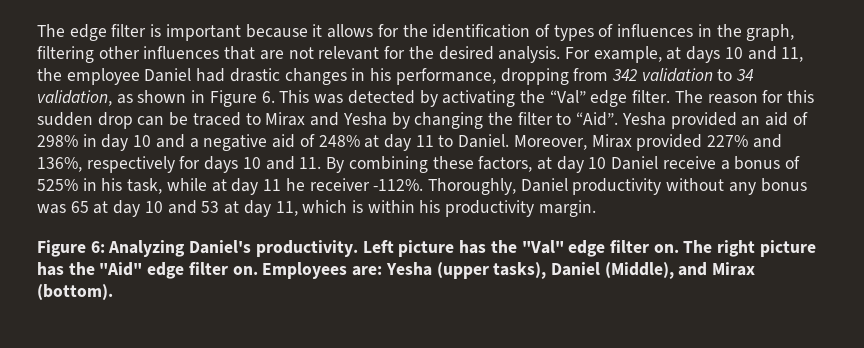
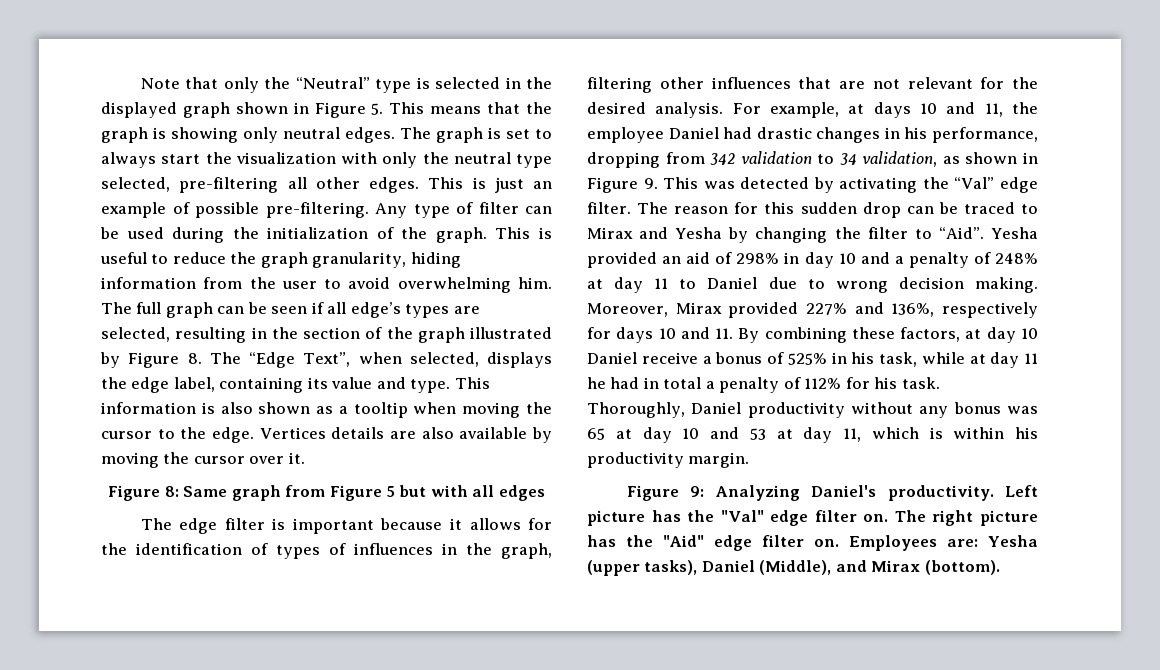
+ Note that only the “Neutral” type is selected in the displayed graph shown in Figure 5. This means that the graph is showing only neutral edges. The graph is set to always start the visualization with only the neutral type selected, pre-filtering all other edges. This is just an example of possible pre-filtering. Any type of filter can be used during the initialization of the graph. This is useful to reduce the graph granularity, hiding information from the user to avoid overwhelming him. The full graph can be seen if all edge’s types are selected, resulting in the section of the graph illustrated by Figure 8. The “Edge Text”, when selected, displays the edge label, containing its value and type. This information is also shown as a tooltip when moving the cursor to the edge. Vertices details are also available by moving the cursor over it.
+ Figure 8: Same graph from Figure 5 but with all edges
- For example, at days 10 and 11, the employee Daniel had drastic changes in his performance, dropping from 342 validation to 34 validation, as shown in Figure 6. This was detected by activating the “Val” edge filter.
+ For example, at days 10 and 11, the employee Daniel had drastic changes in his performance, dropping from 342 validation to 34 validation, as shown in Figure 9. This was detected by activating the “Val” edge filter.
- Yesha provided an aid of 298% in day 10 and a negative aid of 248% at day 11 to Daniel.
+ Yesha provided an aid of 298% in day 10 and a penalty of 248% at day 11 to Daniel due to wrong decision making.
- Moreover, Mirax provided 227% and 136%, respectively for days 10 and 11. By combining these factors, at day 10 Daniel receive a bonus of 525% in his task, while at day 11 he receiver -112%.
+ Moreover, Mirax provided 227% and 136%, respectively for days 10 and 11. By combining these factors, at day 10 Daniel receive a bonus of 525% in his task, while at day 11 he had in total a penalty of 112% for his task.
- Figure 6: Analyzing Daniel's productivity.
+ Figure 9: Analyzing Daniel's productivity.

